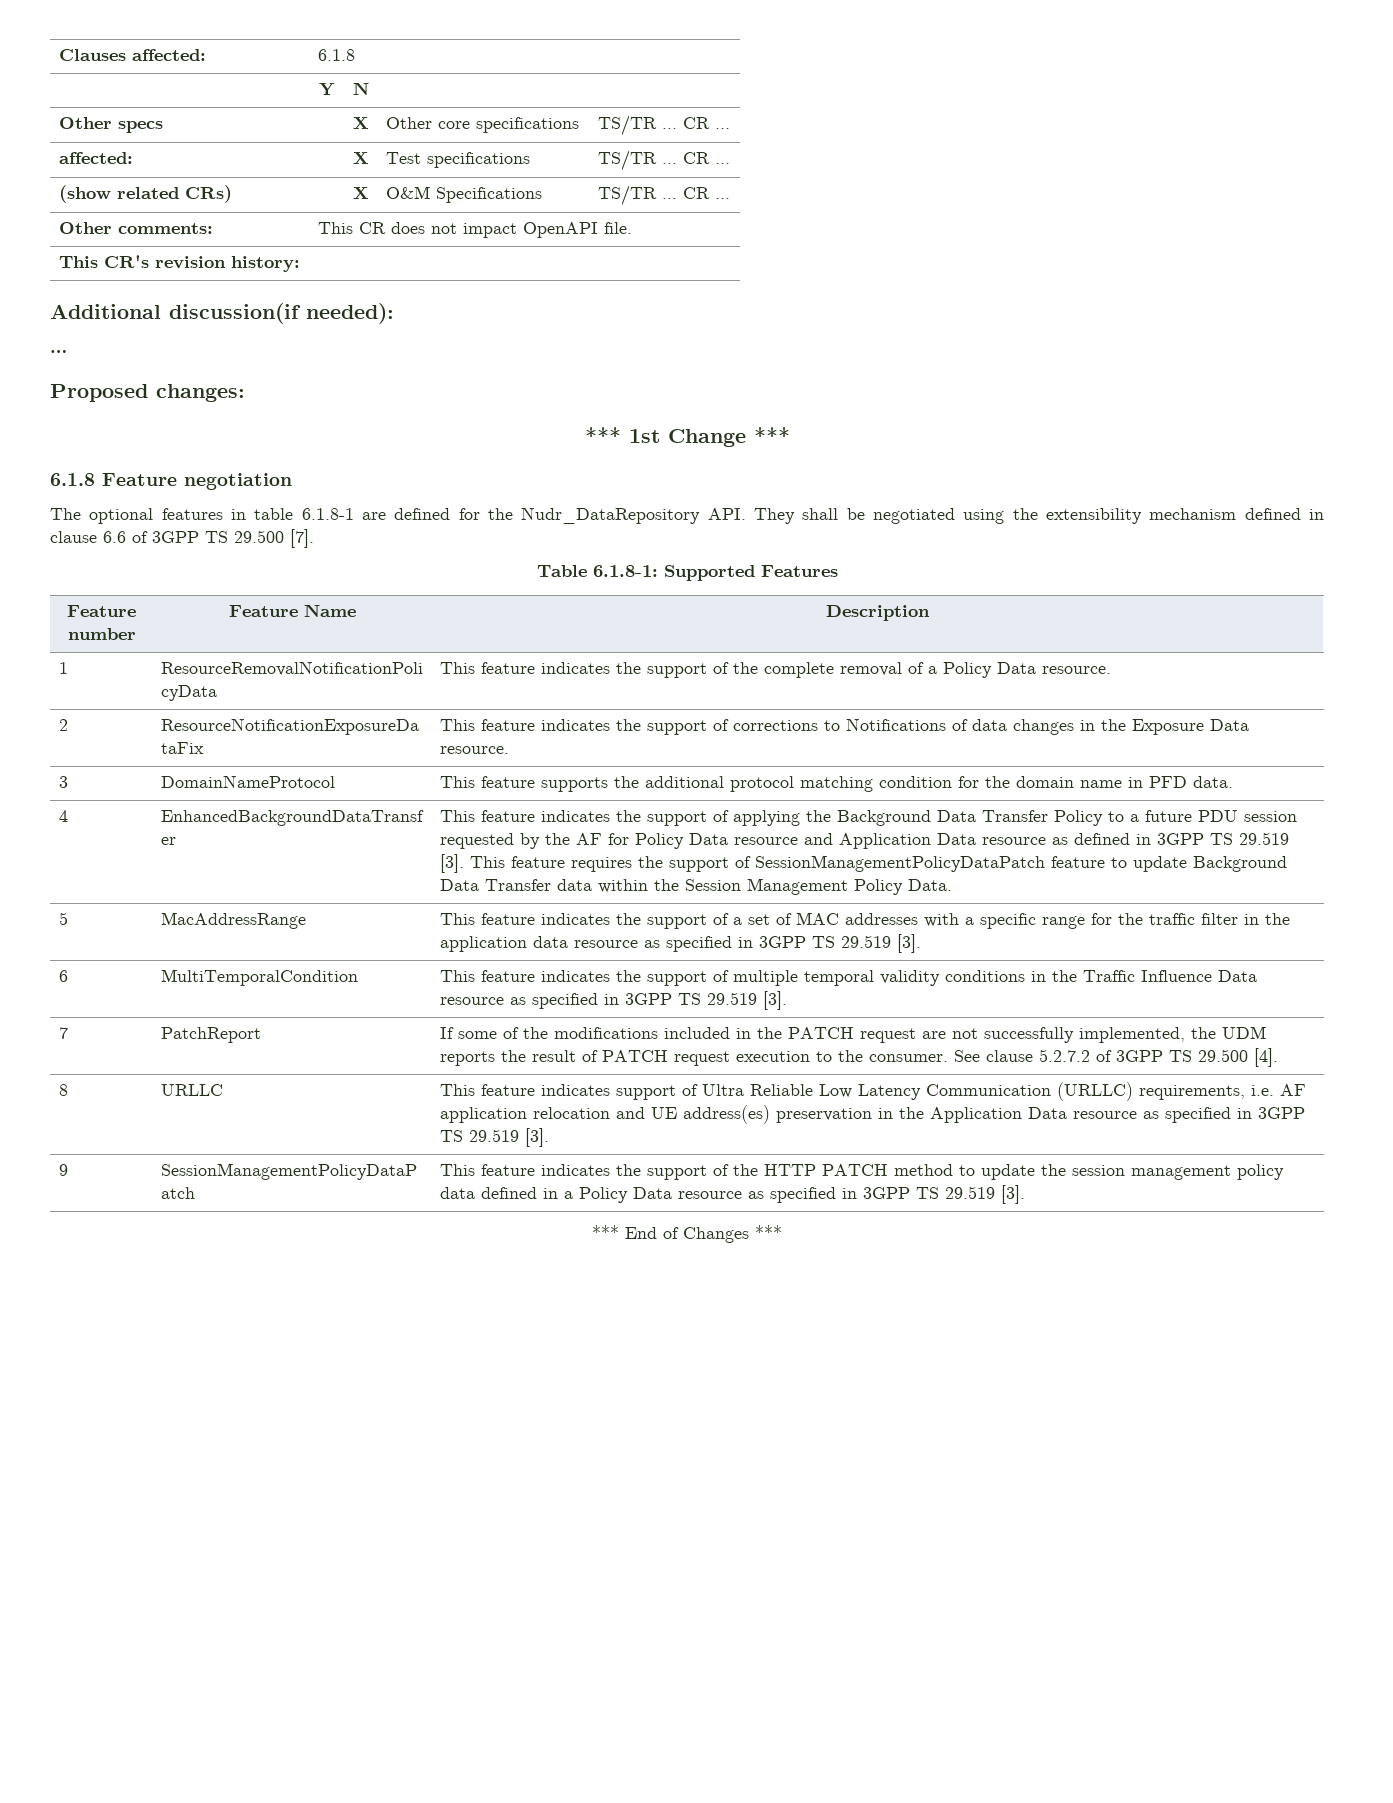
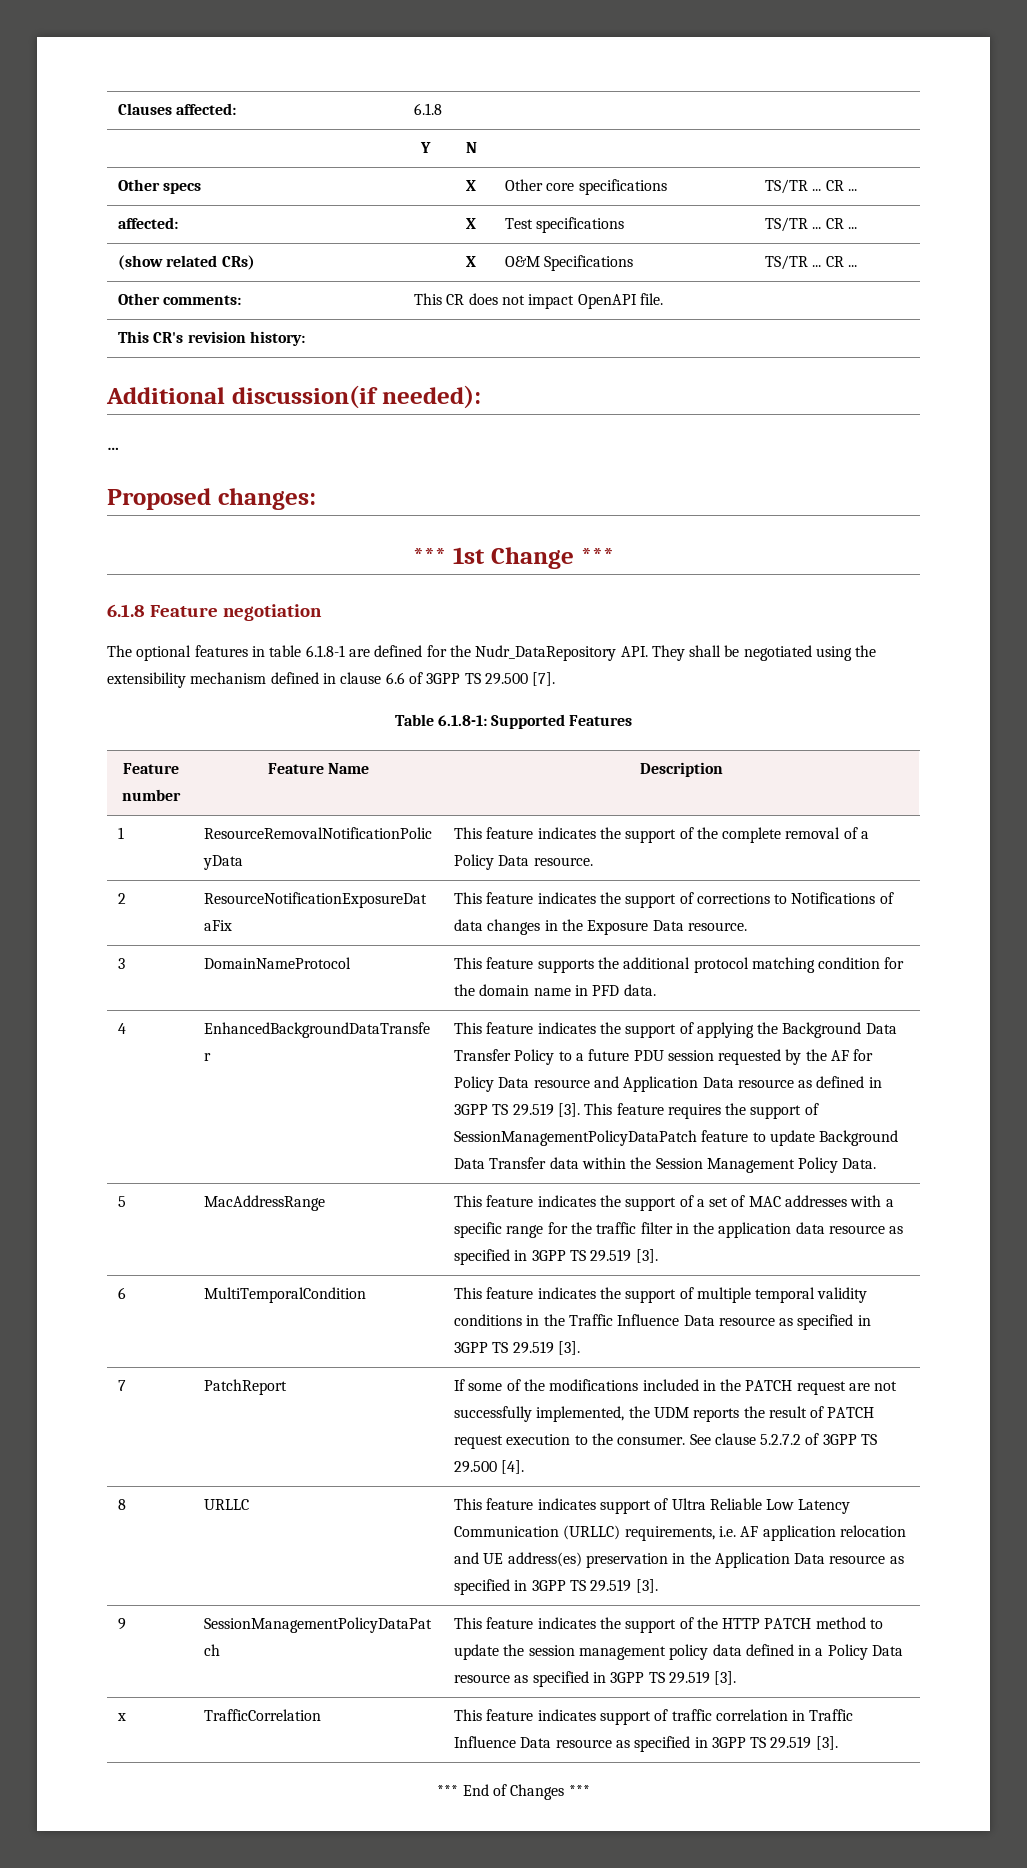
+ x | TrafficCorrelation | This feature indicates support of traffic correlation in Traffic Influence Data resource as specified in 3GPP TS 29.519 [3].

